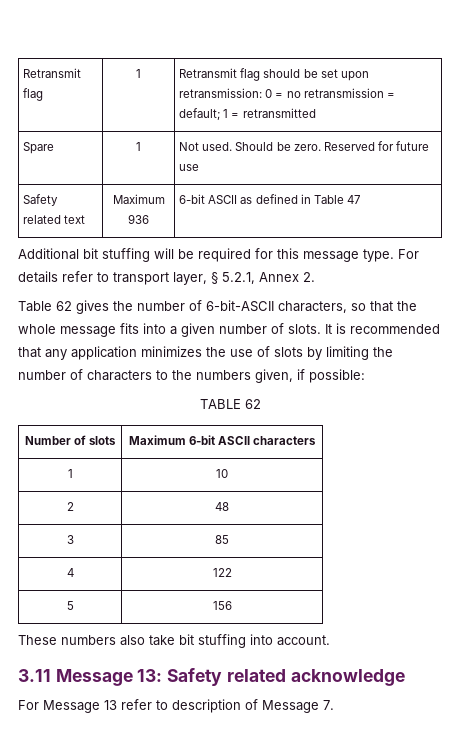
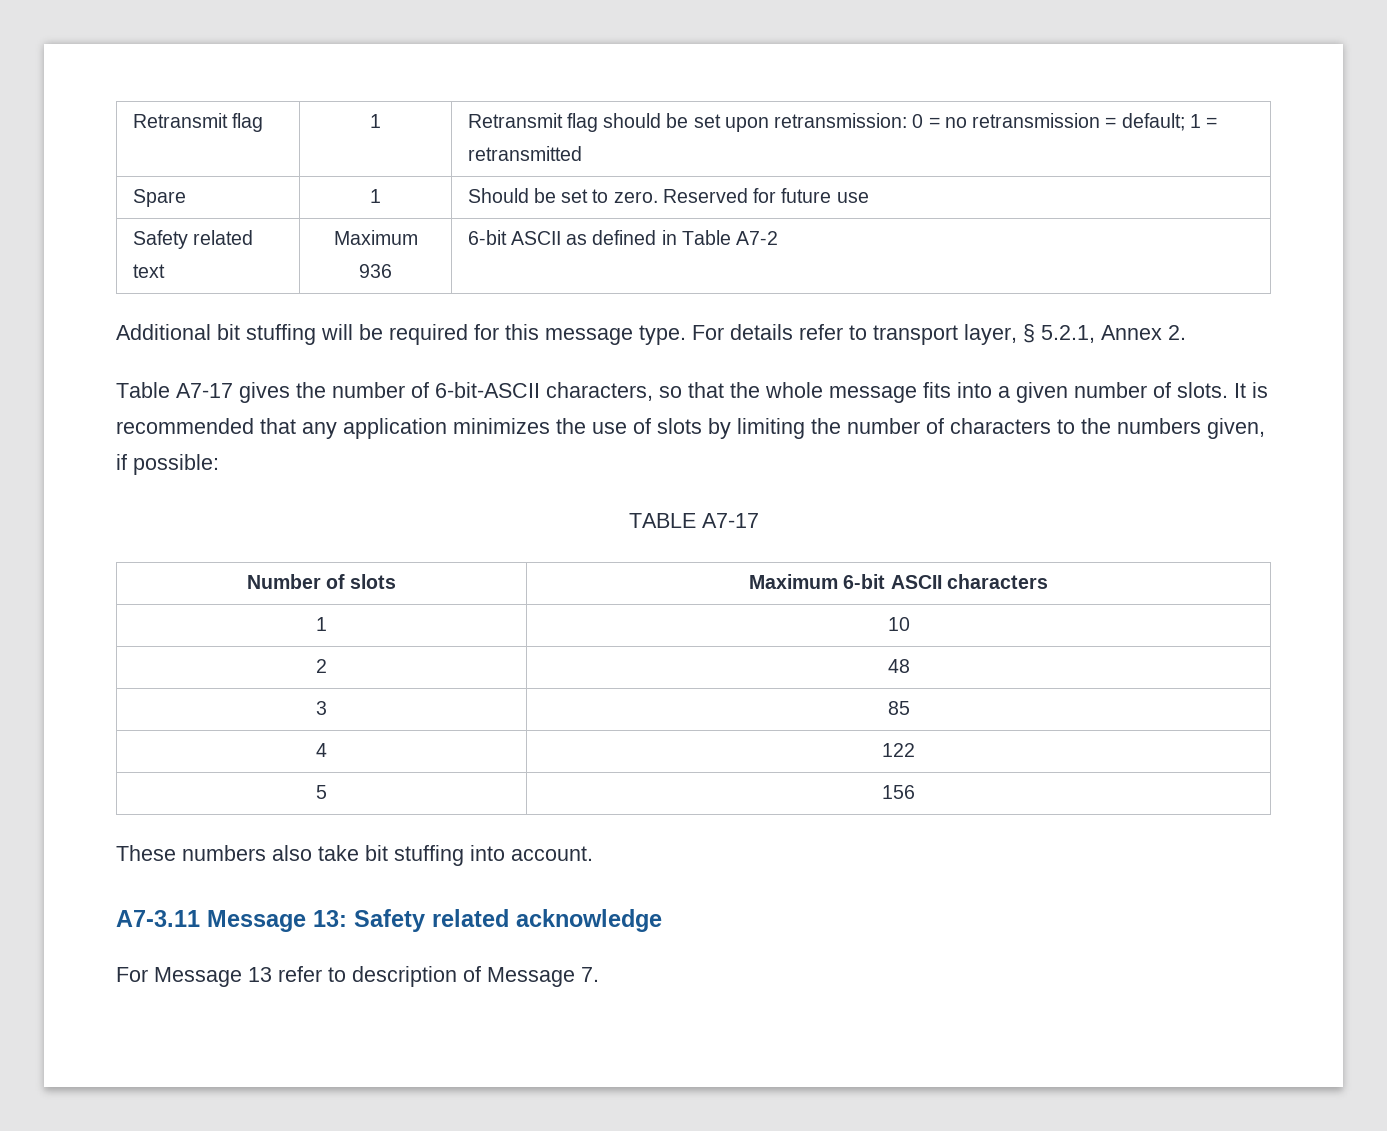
- Spare | 1 | Not used. Should be zero. Reserved for future use
+ Spare | 1 | Should be set to zero. Reserved for future use
- Safety related text | Maximum 936 | 6-bit ASCII as defined in Table 47
+ Safety related text | Maximum 936 | 6-bit ASCII as defined in Table A7-2
- Table 62 gives the number of 6-bit-ASCII characters, so that the whole message fits into a given number of slots.
+ Table A7-17 gives the number of 6-bit-ASCII characters, so that the whole message fits into a given number of slots.
- TABLE 62
+ TABLE A7-17
- 3.11 Message 13: Safety related acknowledge
+ A7-3.11 Message 13: Safety related acknowledge

